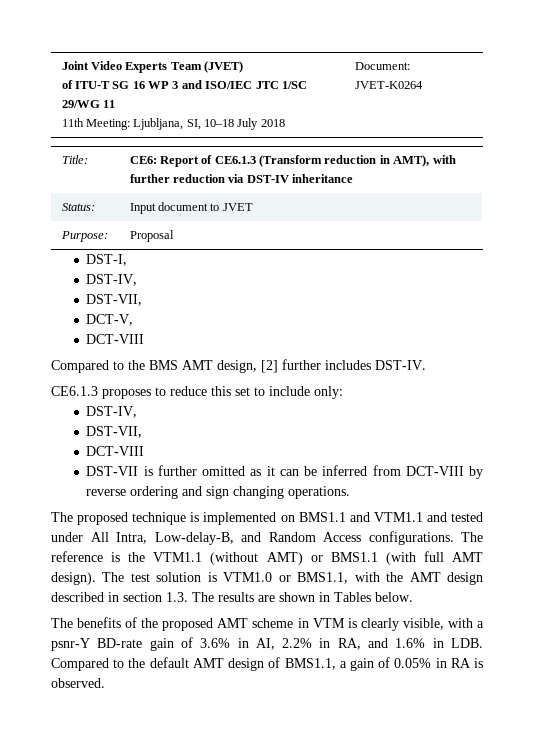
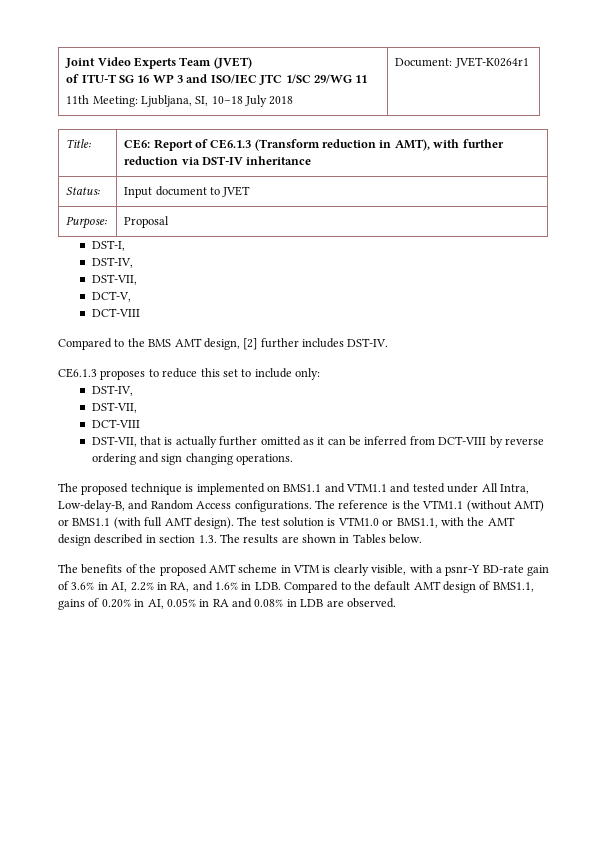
  Joint Video Experts Team (JVET)
  of ITU-T SG 16 WP 3 and ISO/IEC JTC 1/SC 29/WG 11
- 11th Meeting: Ljubljana, SI, 10–18 July 2018 | Document: JVET-K0264
+ 11th Meeting: Ljubljana, SI, 10–18 July 2018 | Document: JVET-K0264r1
- DST-VII is further omitted as it can be inferred from DCT-VIII by reverse ordering and sign changing operations.
+ DST-VII, that is actually further omitted as it can be inferred from DCT-VIII by reverse ordering and sign changing operations.
- The benefits of the proposed AMT scheme in VTM is clearly visible, with a psnr-Y BD-rate gain of 3.6% in AI, 2.2% in RA, and 1.6% in LDB. Compared to the default AMT design of BMS1.1, a gain of 0.05% in RA is observed.
+ The benefits of the proposed AMT scheme in VTM is clearly visible, with a psnr-Y BD-rate gain of 3.6% in AI, 2.2% in RA, and 1.6% in LDB. Compared to the default AMT design of BMS1.1, gains of 0.20% in AI, 0.05% in RA and 0.08% in LDB are observed.

